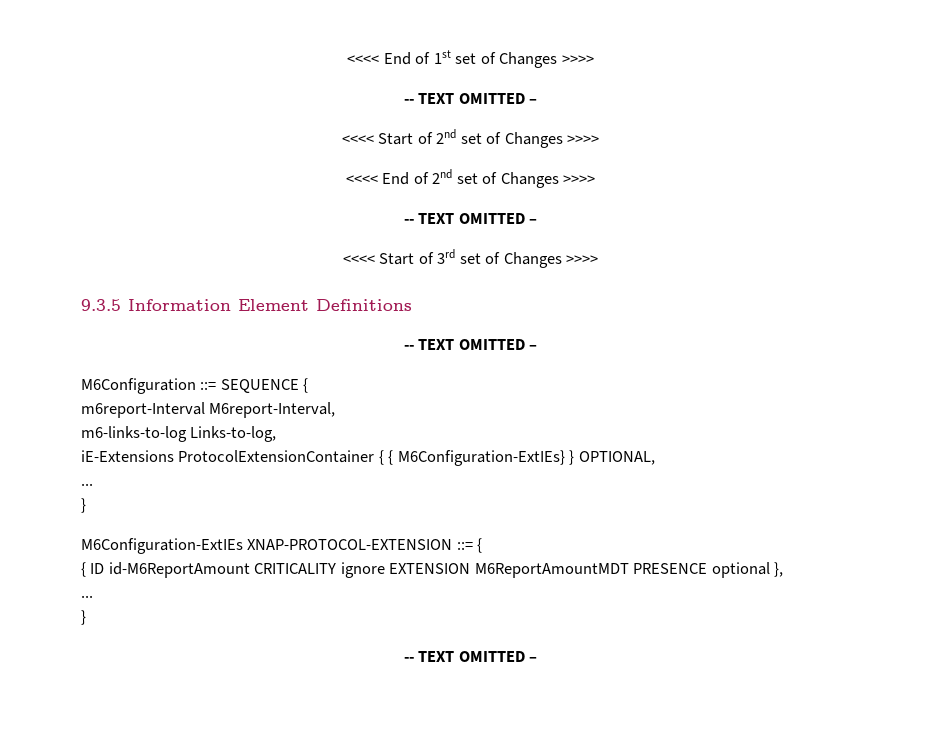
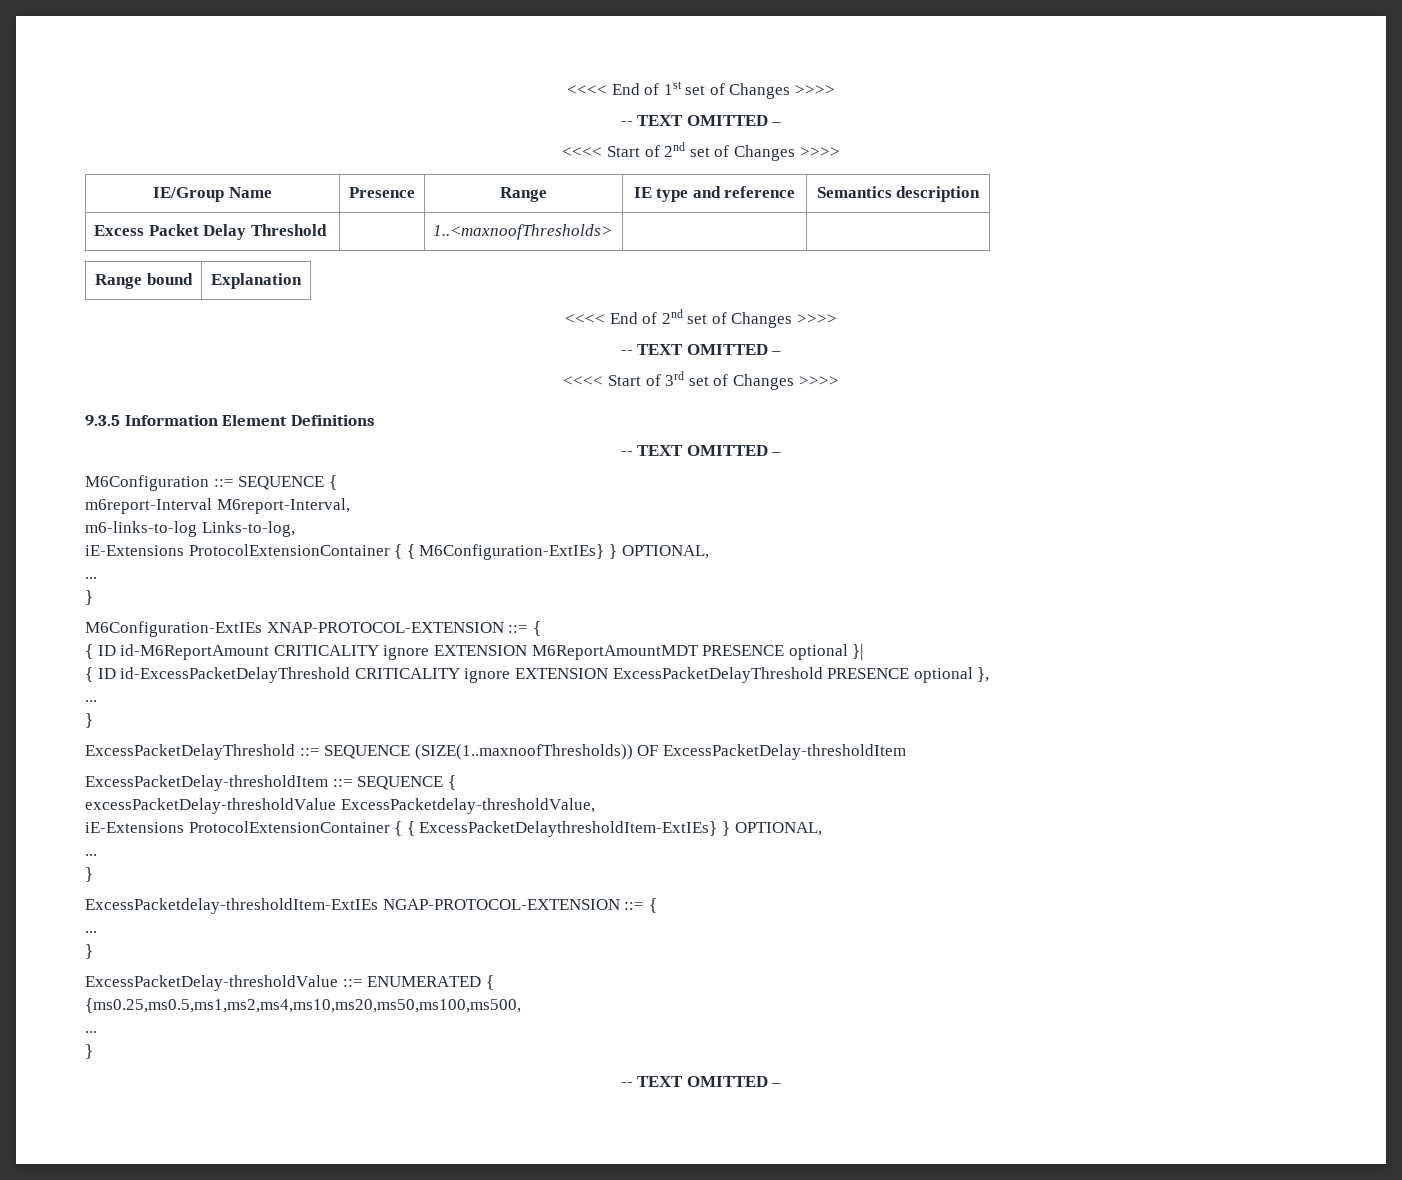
+ IE/Group Name | Presence | Range | IE type and reference | Semantics description
+ Excess Packet Delay Threshold | | 1..<maxnoofThresholds> | |
+ Range bound | Explanation
- { ID id-M6ReportAmount CRITICALITY ignore EXTENSION M6ReportAmountMDT PRESENCE optional },
+ { ID id-M6ReportAmount CRITICALITY ignore EXTENSION M6ReportAmountMDT PRESENCE optional }|
+ { ID id-ExcessPacketDelayThreshold CRITICALITY ignore EXTENSION ExcessPacketDelayThreshold PRESENCE optional },
+ ...
+ }
+ ExcessPacketDelayThreshold ::= SEQUENCE (SIZE(1..maxnoofThresholds)) OF ExcessPacketDelay-thresholdItem
+ ExcessPacketDelay-thresholdItem ::= SEQUENCE {
+ excessPacketDelay-thresholdValue ExcessPacketdelay-thresholdValue,
+ iE-Extensions ProtocolExtensionContainer { { ExcessPacketDelaythresholdItem-ExtIEs} } OPTIONAL,
+ ...
+ }
+ ExcessPacketdelay-thresholdItem-ExtIEs NGAP-PROTOCOL-EXTENSION ::= {
+ ...
+ }
+ ExcessPacketDelay-thresholdValue ::= ENUMERATED {
+ {ms0.25,ms0.5,ms1,ms2,ms4,ms10,ms20,ms50,ms100,ms500,

